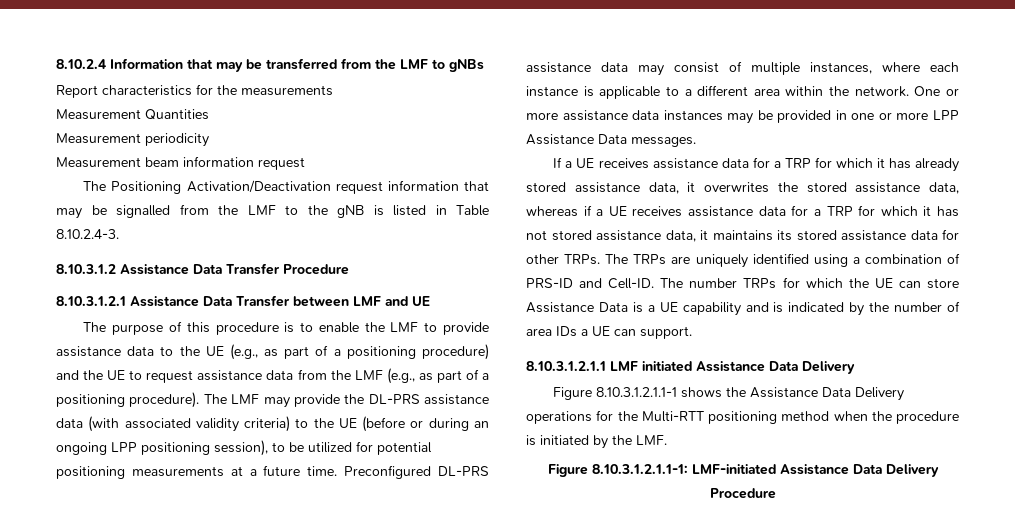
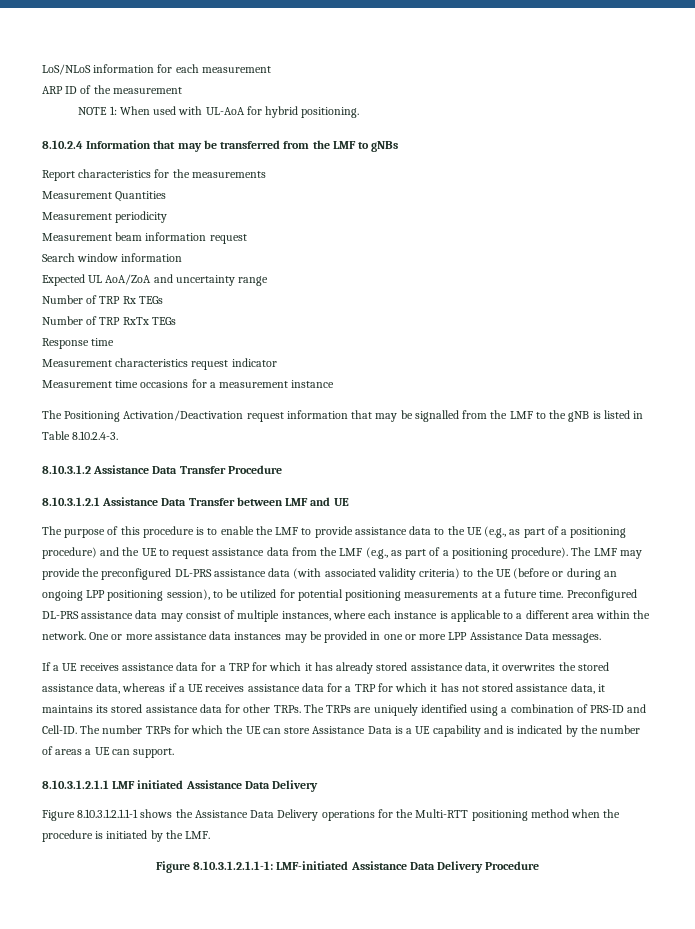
+ LoS/NLoS information for each measurement
+ ARP ID of the measurement
+ NOTE 1: When used with UL-AoA for hybrid positioning.
+ Search window information
+ Expected UL AoA/ZoA and uncertainty range
+ Number of TRP Rx TEGs
+ Number of TRP RxTx TEGs
+ Response time
+ Measurement characteristics request indicator
+ Measurement time occasions for a measurement instance
- The LMF may provide the DL-PRS assistance data (with associated validity criteria) to the UE (before or during an ongoing LPP positioning session), to be utilized for potential positioning measurements at a future time.
+ The LMF may provide the preconfigured DL-PRS assistance data (with associated validity criteria) to the UE (before or during an ongoing LPP positioning session), to be utilized for potential positioning measurements at a future time.
- The number TRPs for which the UE can store Assistance Data is a UE capability and is indicated by the number of area IDs a UE can support.
+ The number TRPs for which the UE can store Assistance Data is a UE capability and is indicated by the number of areas a UE can support.

